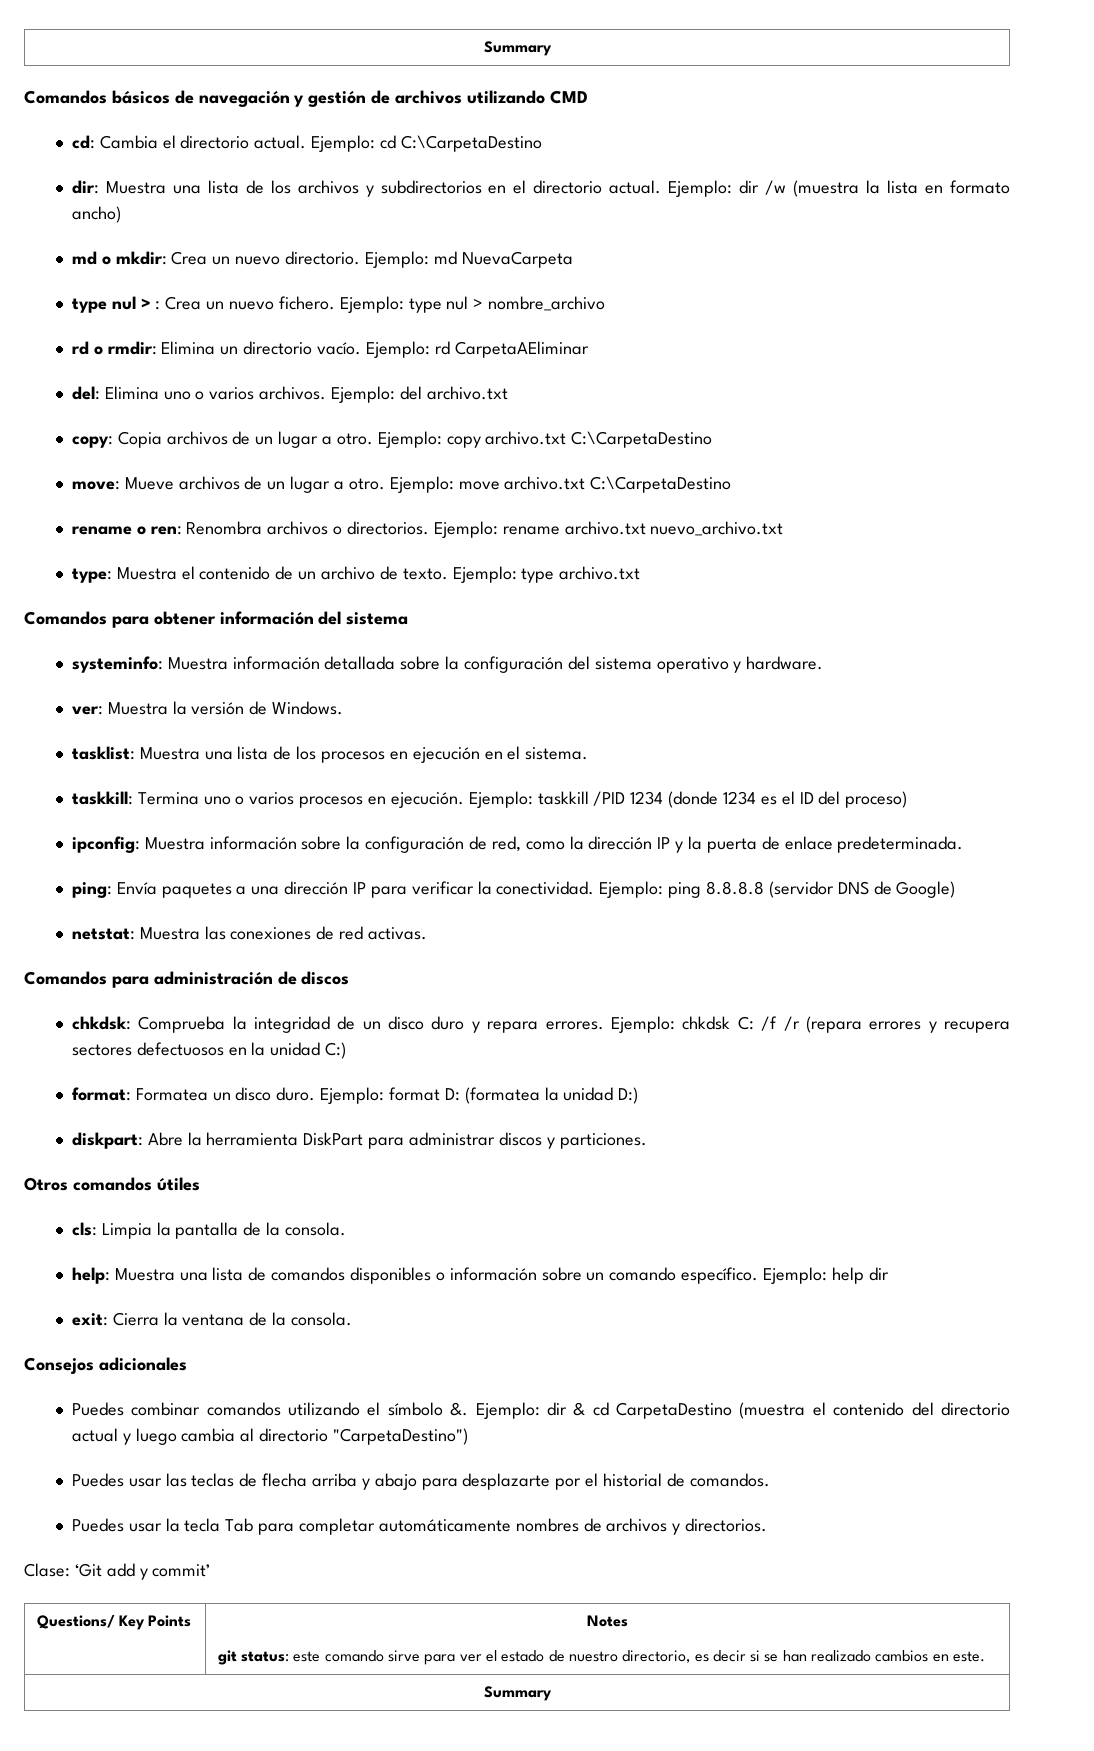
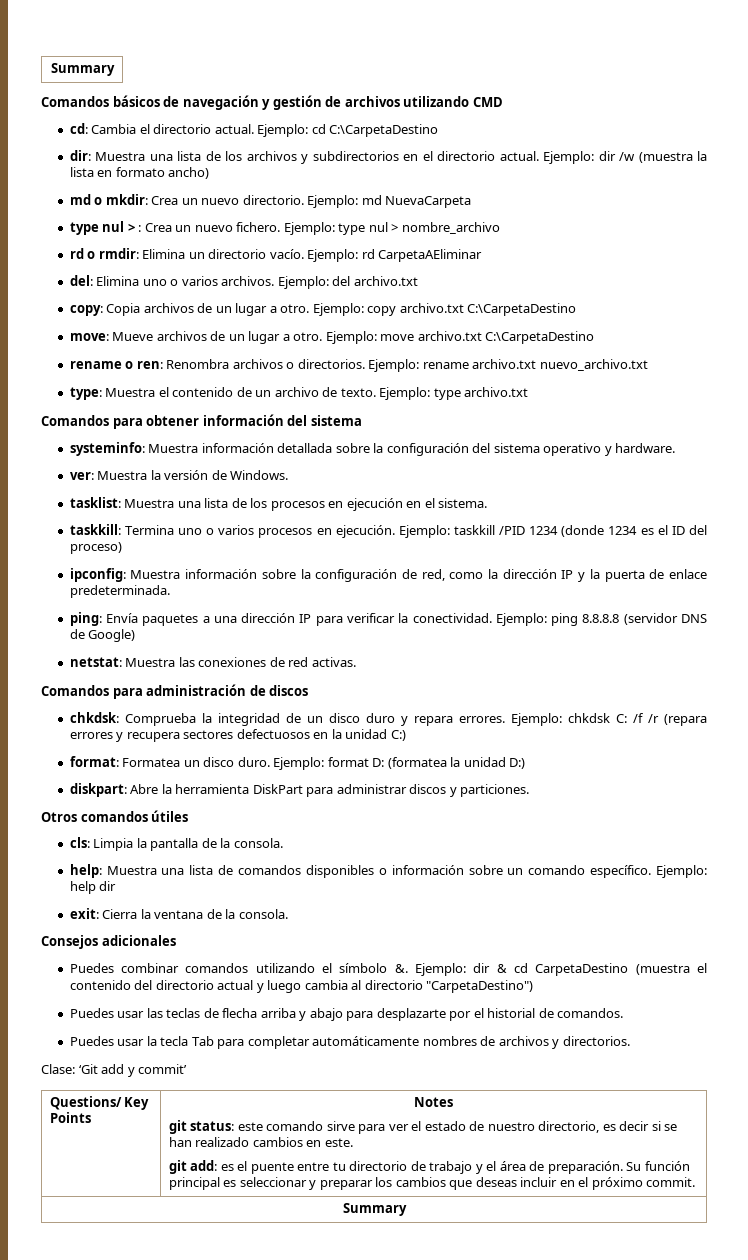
+ git add: es el puente entre tu directorio de trabajo y el área de preparación. Su función principal es seleccionar y preparar los cambios que deseas incluir en el próximo commit.

